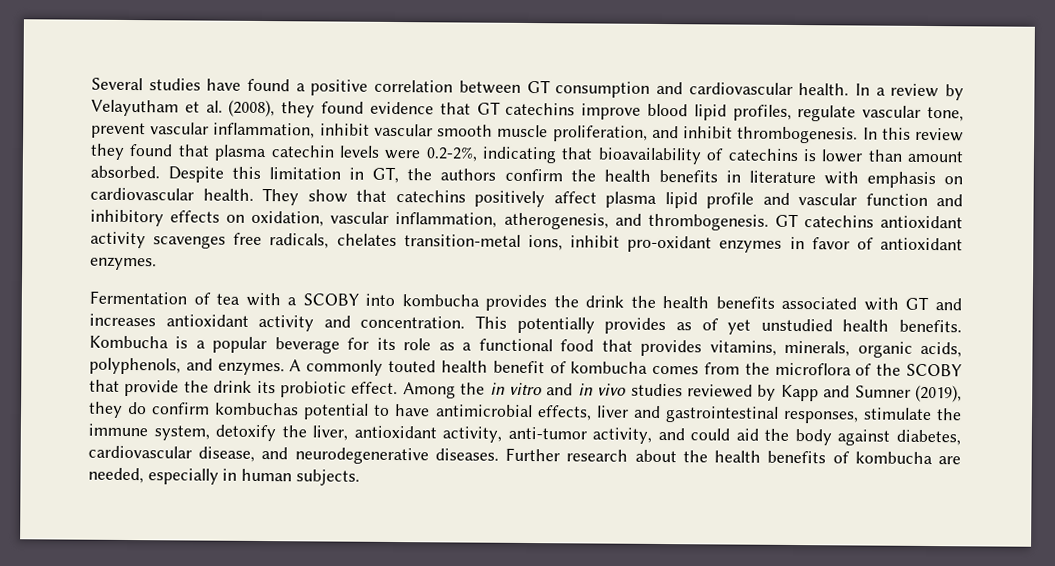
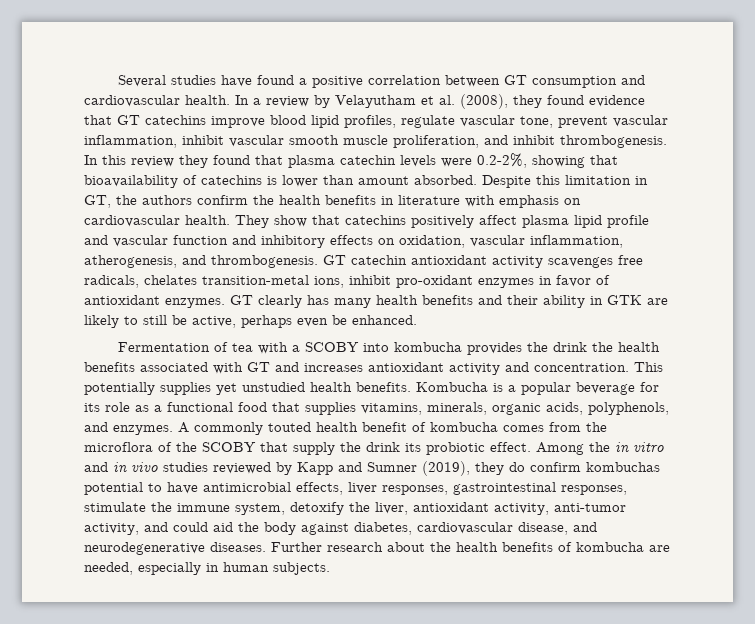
- In this review they found that plasma catechin levels were 0.2-2%, indicating that bioavailability of catechins is lower than amount absorbed.
+ In this review they found that plasma catechin levels were 0.2-2%, showing that bioavailability of catechins is lower than amount absorbed.
- GT catechins antioxidant activity scavenges free radicals, chelates transition-metal ions, inhibit pro-oxidant enzymes in favor of antioxidant enzymes.
+ GT catechin antioxidant activity scavenges free radicals, chelates transition-metal ions, inhibit pro-oxidant enzymes in favor of antioxidant enzymes. GT clearly has many health benefits and their ability in GTK are likely to still be active, perhaps even be enhanced.
- This potentially provides as of yet unstudied health benefits.
+ This potentially supplies yet unstudied health benefits.
- Kombucha is a popular beverage for its role as a functional food that provides vitamins, minerals, organic acids, polyphenols, and enzymes.
+ Kombucha is a popular beverage for its role as a functional food that supplies vitamins, minerals, organic acids, polyphenols, and enzymes.
- A commonly touted health benefit of kombucha comes from the microflora of the SCOBY that provide the drink its probiotic effect.
+ A commonly touted health benefit of kombucha comes from the microflora of the SCOBY that supply the drink its probiotic effect.
- Among the in vitro and in vivo studies reviewed by Kapp and Sumner (2019), they do confirm kombuchas potential to have antimicrobial effects, liver and gastrointestinal responses, stimulate the immune system, detoxify the liver, antioxidant activity, anti-tumor activity, and could aid the body against diabetes, cardiovascular disease, and neurodegenerative diseases.
+ Among the in vitro and in vivo studies reviewed by Kapp and Sumner (2019), they do confirm kombuchas potential to have antimicrobial effects, liver responses, gastrointestinal responses, stimulate the immune system, detoxify the liver, antioxidant activity, anti-tumor activity, and could aid the body against diabetes, cardiovascular disease, and neurodegenerative diseases.

